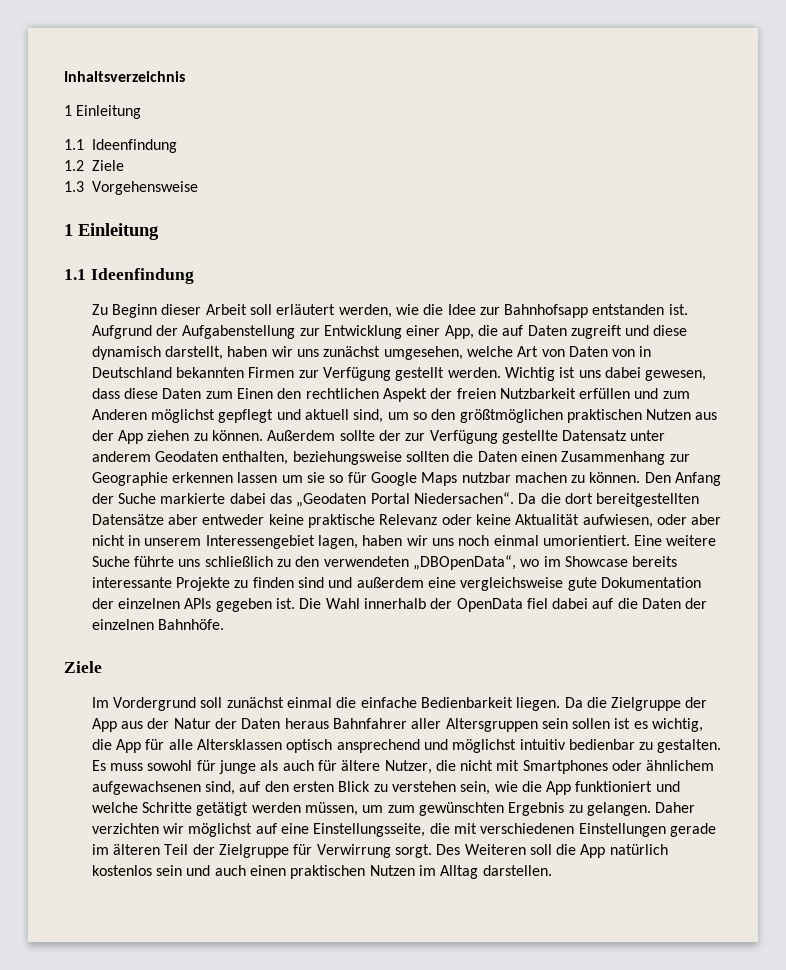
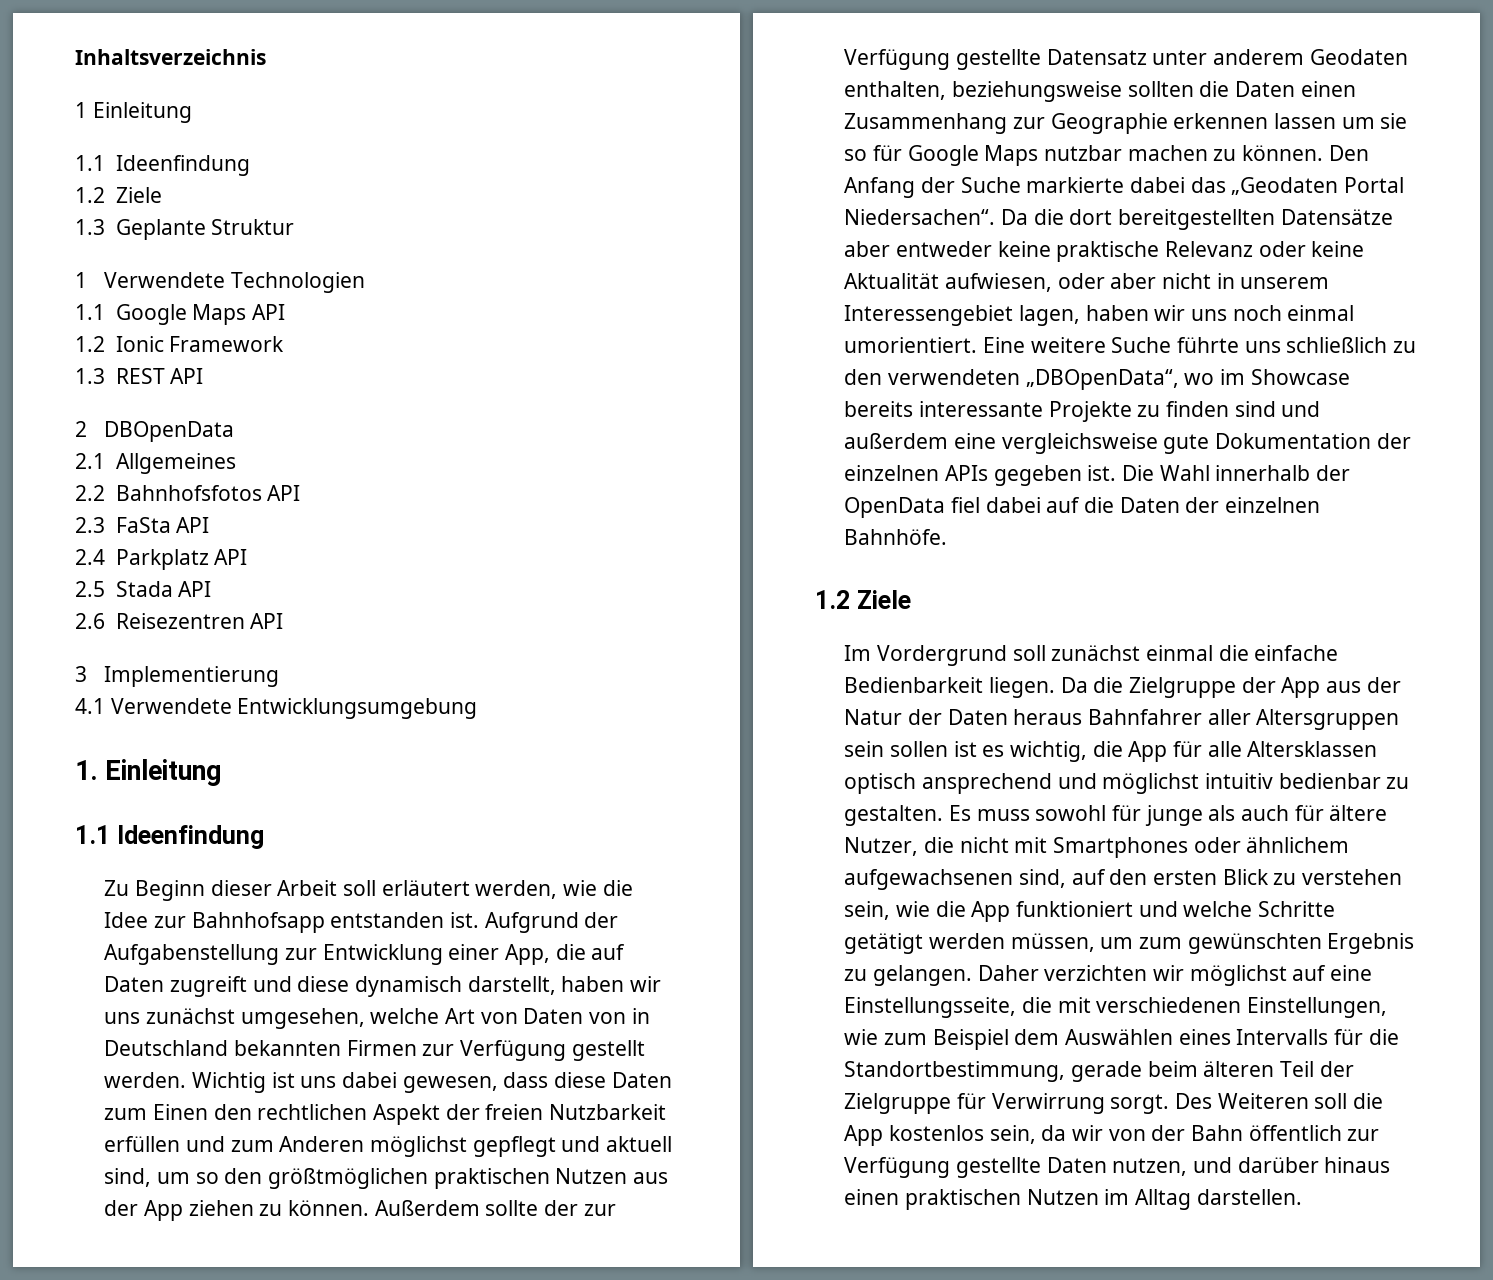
- 1.3 Vorgehensweise
- 1 Einleitung
+ 1.3 Geplante Struktur
+ 1 Verwendete Technologien
+ 1.1 Google Maps API
+ 1.2 Ionic Framework
+ 1.3 REST API
+ 2 DBOpenData
+ 2.1 Allgemeines
+ 2.2 Bahnhofsfotos API
+ 2.3 FaSta API
+ 2.4 Parkplatz API
+ 2.5 Stada API
+ 2.6 Reisezentren API
+ 3 Implementierung
+ 4.1 Verwendete Entwicklungsumgebung
+ 1. Einleitung
  Die Wahl innerhalb der OpenData fiel dabei auf die Daten der einzelnen Bahnhöfe.
- Ziele
+ 1.2 Ziele
- Daher verzichten wir möglichst auf eine Einstellungsseite, die mit verschiedenen Einstellungen gerade im älteren Teil der Zielgruppe für Verwirrung sorgt.
+ Daher verzichten wir möglichst auf eine Einstellungsseite, die mit verschiedenen Einstellungen, wie zum Beispiel dem Auswählen eines Intervalls für die Standortbestimmung, gerade beim älteren Teil der Zielgruppe für Verwirrung sorgt.
- Des Weiteren soll die App natürlich kostenlos sein und auch einen praktischen Nutzen im Alltag darstellen.
+ Des Weiteren soll die App kostenlos sein, da wir von der Bahn öffentlich zur Verfügung gestellte Daten nutzen, und darüber hinaus einen praktischen Nutzen im Alltag darstellen.

